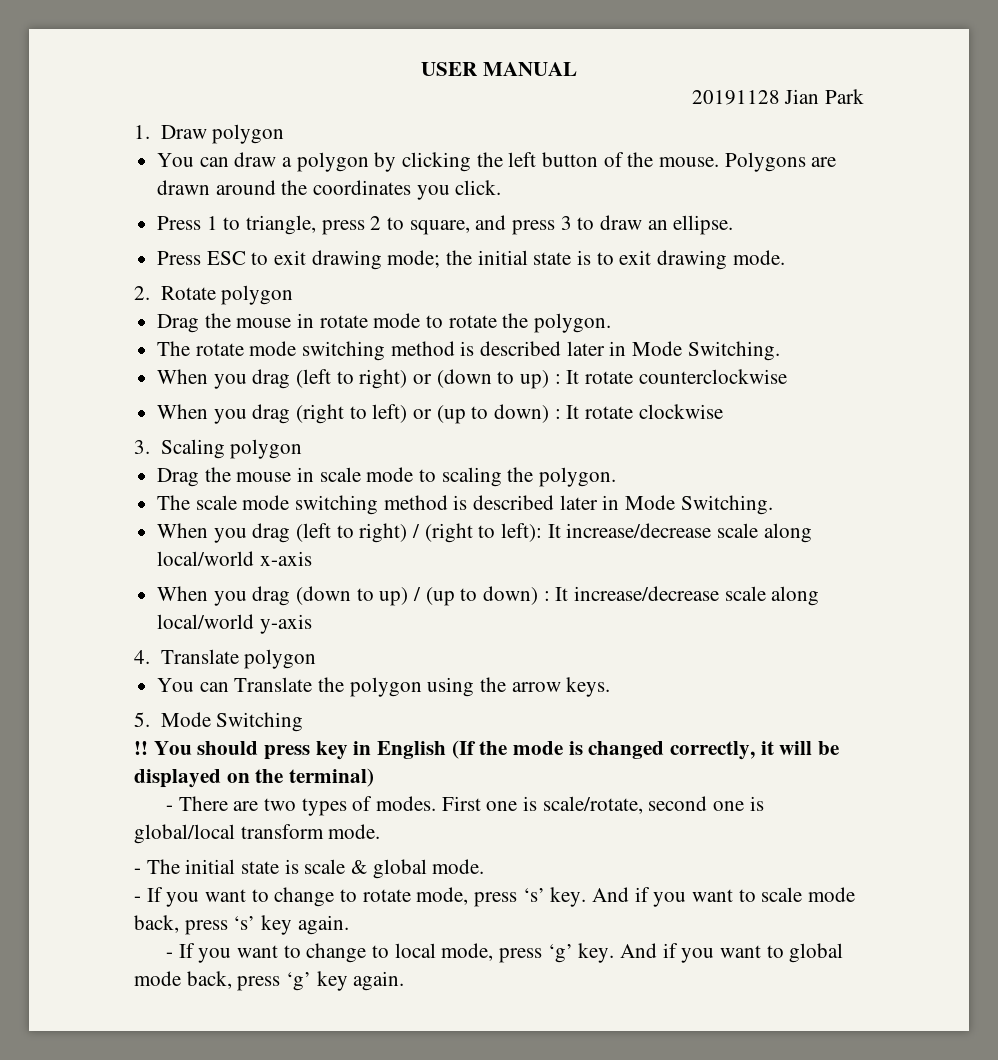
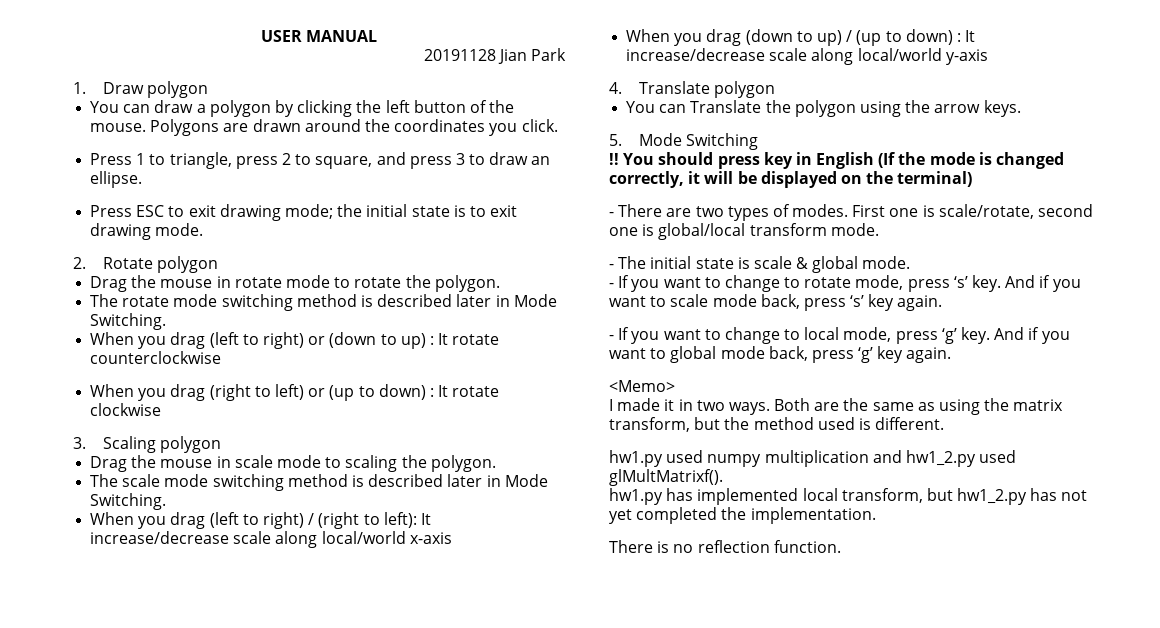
+ <Memo>
+ I made it in two ways. Both are the same as using the matrix transform, but the method used is different.
+ hw1.py used numpy multiplication and hw1_2.py used glMultMatrixf().
+ hw1.py has implemented local transform, but hw1_2.py has not yet completed the implementation.
+ There is no reflection function.

